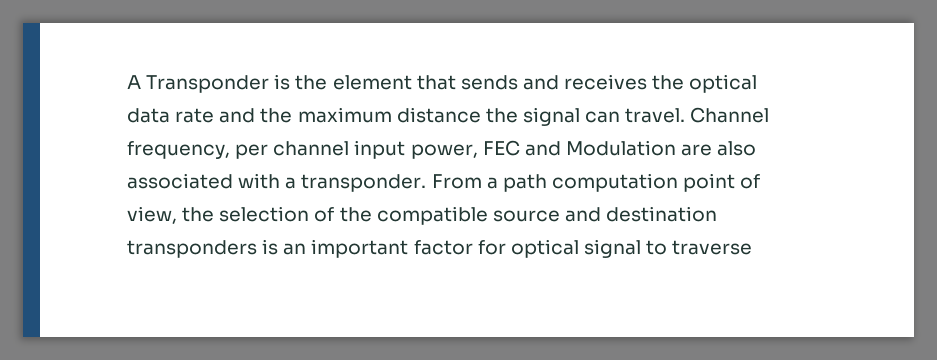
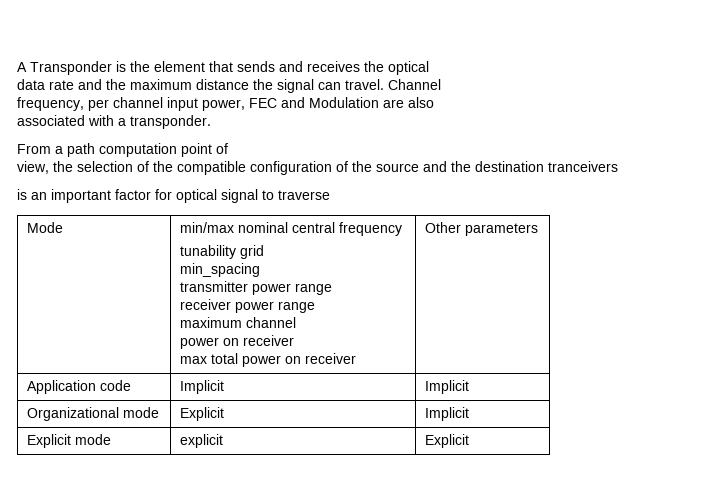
- associated with a transponder. From a path computation point of
+ associated with a transponder.
+ From a path computation point of
- view, the selection of the compatible source and destination
- transponders is an important factor for optical signal to traverse
+ view, the selection of the compatible configuration of the source and the destination tranceivers
+ is an important factor for optical signal to traverse
+ Mode | min/max nominal central frequency
+ tunability grid
+ min_spacing
+ transmitter power range
+ receiver power range
+ maximum channel
+ power on receiver
+ max total power on receiver | Other parameters
+ Application code | Implicit | Implicit
+ Organizational mode | Explicit | Implicit
+ Explicit mode | explicit | Explicit

